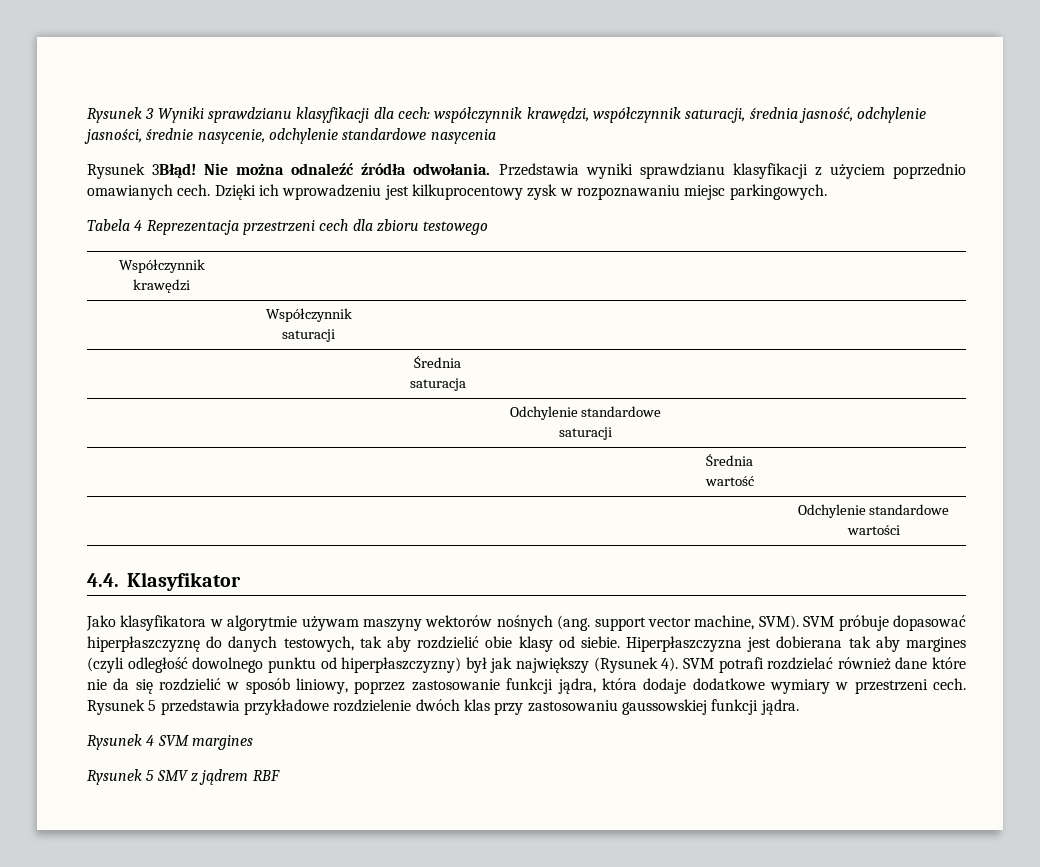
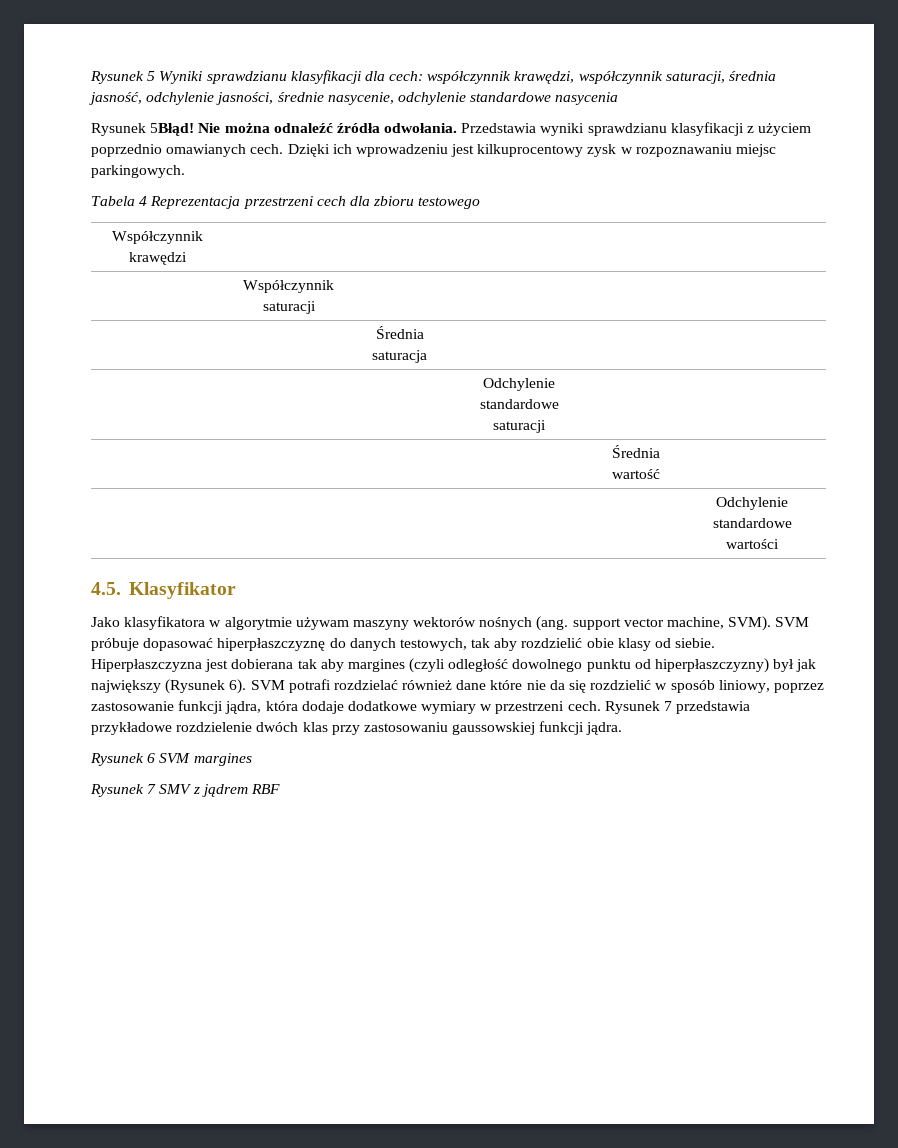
- Rysunek 3 Wyniki sprawdzianu klasyfikacji dla cech: współczynnik krawędzi, współczynnik saturacji, średnia jasność, odchylenie jasności, średnie nasycenie, odchylenie standardowe nasycenia
+ Rysunek 5 Wyniki sprawdzianu klasyfikacji dla cech: współczynnik krawędzi, współczynnik saturacji, średnia jasność, odchylenie jasności, średnie nasycenie, odchylenie standardowe nasycenia
- Rysunek 3Błąd!
+ Rysunek 5Błąd!
- 4.4. Klasyfikator
+ 4.5. Klasyfikator
- Hiperpłaszczyzna jest dobierana tak aby margines (czyli odległość dowolnego punktu od hiperpłaszczyzny) był jak największy (Rysunek 4).
+ Hiperpłaszczyzna jest dobierana tak aby margines (czyli odległość dowolnego punktu od hiperpłaszczyzny) był jak największy (Rysunek 6).
- Rysunek 5 przedstawia przykładowe rozdzielenie dwóch klas przy zastosowaniu gaussowskiej funkcji jądra.
+ Rysunek 7 przedstawia przykładowe rozdzielenie dwóch klas przy zastosowaniu gaussowskiej funkcji jądra.
- Rysunek 4 SVM margines
+ Rysunek 6 SVM margines
- Rysunek 5 SMV z jądrem RBF
+ Rysunek 7 SMV z jądrem RBF

